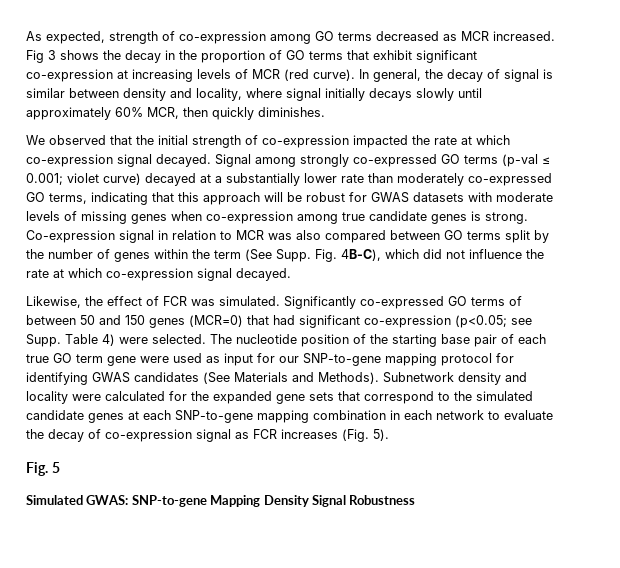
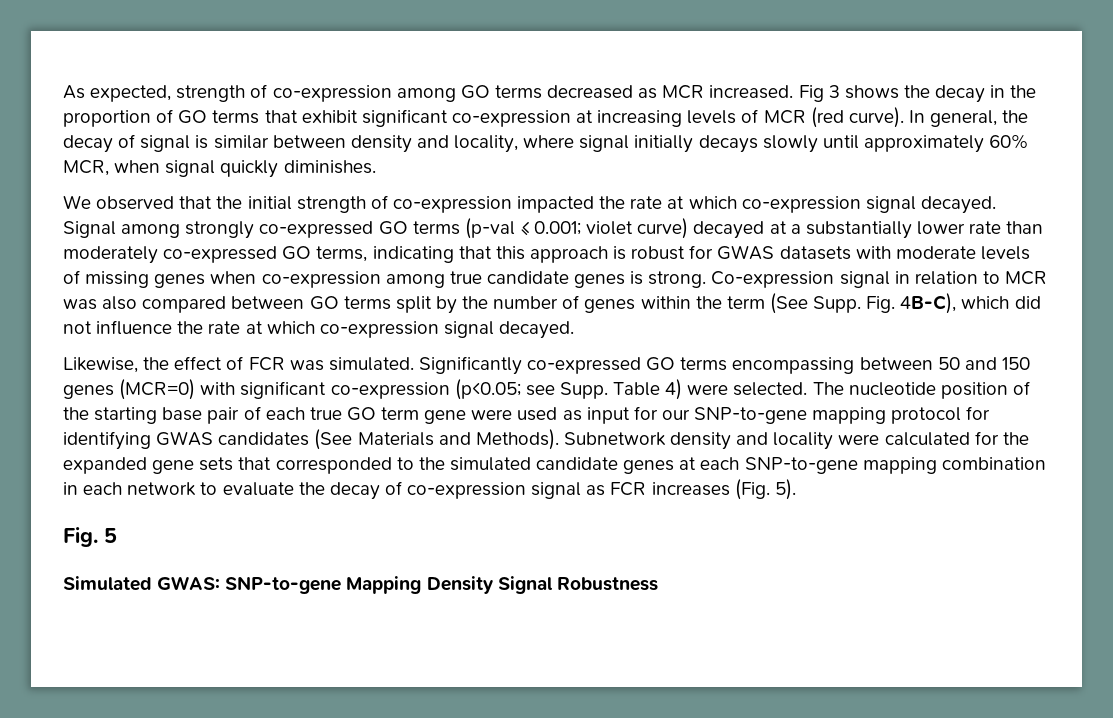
- In general, the decay of signal is similar between density and locality, where signal initially decays slowly until approximately 60% MCR, then quickly diminishes.
+ In general, the decay of signal is similar between density and locality, where signal initially decays slowly until approximately 60% MCR, when signal quickly diminishes.
- Signal among strongly co-expressed GO terms (p-val ≤ 0.001; violet curve) decayed at a substantially lower rate than moderately co-expressed GO terms, indicating that this approach will be robust for GWAS datasets with moderate levels of missing genes when co-expression among true candidate genes is strong.
+ Signal among strongly co-expressed GO terms (p-val ≤ 0.001; violet curve) decayed at a substantially lower rate than moderately co-expressed GO terms, indicating that this approach is robust for GWAS datasets with moderate levels of missing genes when co-expression among true candidate genes is strong.
- Significantly co-expressed GO terms of between 50 and 150 genes (MCR=0) that had significant co-expression (p<0.05; see Supp.
+ Significantly co-expressed GO terms encompassing between 50 and 150 genes (MCR=0) with significant co-expression (p<0.05; see Supp.
- Subnetwork density and locality were calculated for the expanded gene sets that correspond to the simulated candidate genes at each SNP-to-gene mapping combination in each network to evaluate the decay of co-expression signal as FCR increases (Fig. 5).
+ Subnetwork density and locality were calculated for the expanded gene sets that corresponded to the simulated candidate genes at each SNP-to-gene mapping combination in each network to evaluate the decay of co-expression signal as FCR increases (Fig. 5).

